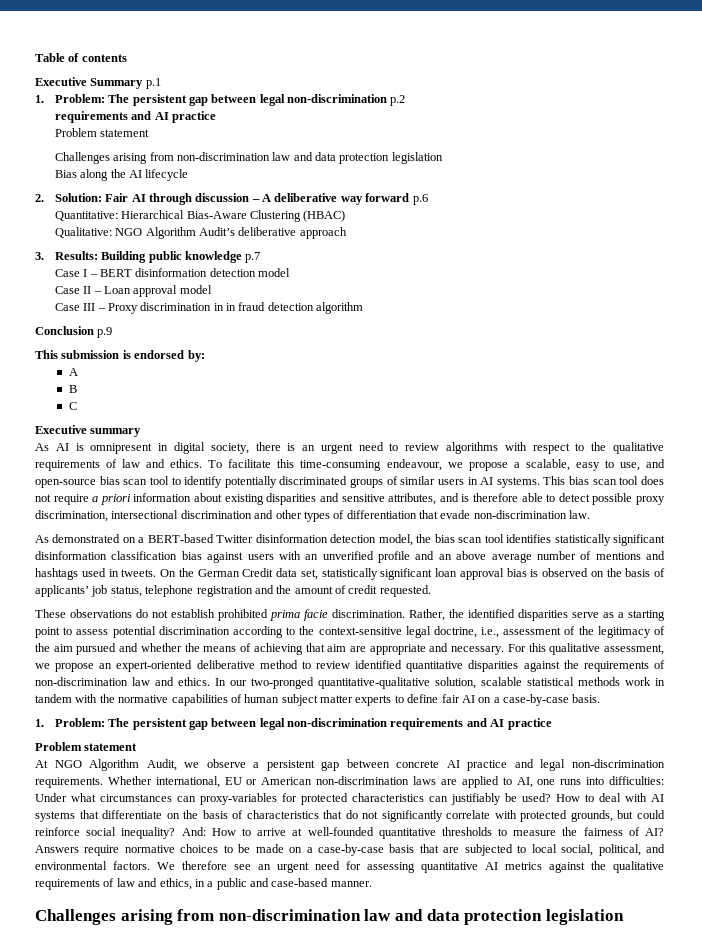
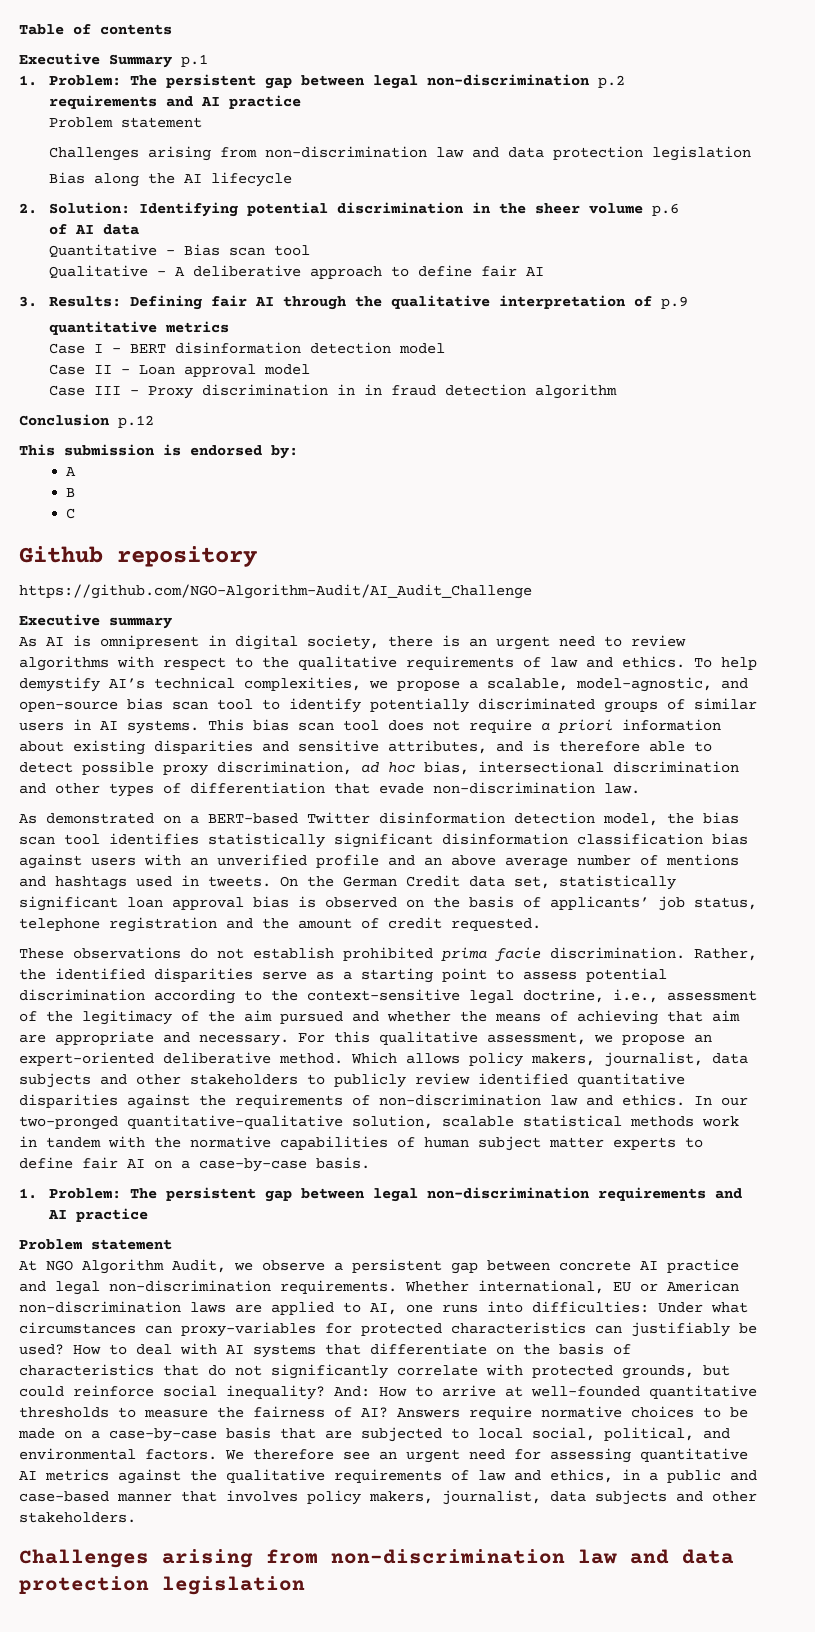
- 2. Solution: Fair AI through discussion – A deliberative way forward p.6
- Quantitative: Hierarchical Bias-Aware Clustering (HBAC)
- Qualitative: NGO Algorithm Audit’s deliberative approach
- 3. Results: Building public knowledge p.7
+ 2. Solution: Identifying potential discrimination in the sheer volume p.6
+ of AI data
+ Quantitative – Bias scan tool
+ Qualitative – A deliberative approach to define fair AI
+ 3. Results: Defining fair AI through the qualitative interpretation of p.9
+ quantitative metrics
- Conclusion p.9
+ Conclusion p.12
+ Github repository
+ https://github.com/NGO-Algorithm-Audit/AI_Audit_Challenge
- To facilitate this time-consuming endeavour, we propose a scalable, easy to use, and open-source bias scan tool to identify potentially discriminated groups of similar users in AI systems.
+ To help demystify AI’s technical complexities, we propose a scalable, model-agnostic, and open-source bias scan tool to identify potentially discriminated groups of similar users in AI systems.
- This bias scan tool does not require a priori information about existing disparities and sensitive attributes, and is therefore able to detect possible proxy discrimination, intersectional discrimination and other types of differentiation that evade non-discrimination law.
+ This bias scan tool does not require a priori information about existing disparities and sensitive attributes, and is therefore able to detect possible proxy discrimination, ad hoc bias, intersectional discrimination and other types of differentiation that evade non-discrimination law.
- For this qualitative assessment, we propose an expert-oriented deliberative method to review identified quantitative disparities against the requirements of non-discrimination law and ethics.
+ For this qualitative assessment, we propose an expert-oriented deliberative method. Which allows policy makers, journalist, data subjects and other stakeholders to publicly review identified quantitative disparities against the requirements of non-discrimination law and ethics.
- We therefore see an urgent need for assessing quantitative AI metrics against the qualitative requirements of law and ethics, in a public and case-based manner.
+ We therefore see an urgent need for assessing quantitative AI metrics against the qualitative requirements of law and ethics, in a public and case-based manner that involves policy makers, journalist, data subjects and other stakeholders.

